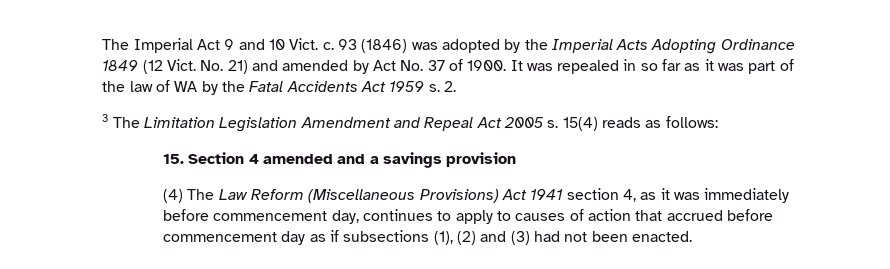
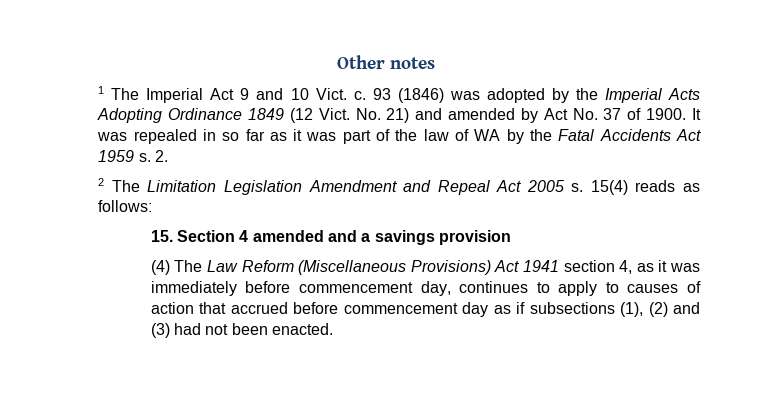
- The Imperial Act 9 and 10 Vict. c.
+ Other notes
+ 1 The Imperial Act 9 and 10 Vict. c.
- 3 The Limitation Legislation Amendment and Repeal Act 2005 s.
+ 2 The Limitation Legislation Amendment and Repeal Act 2005 s.

